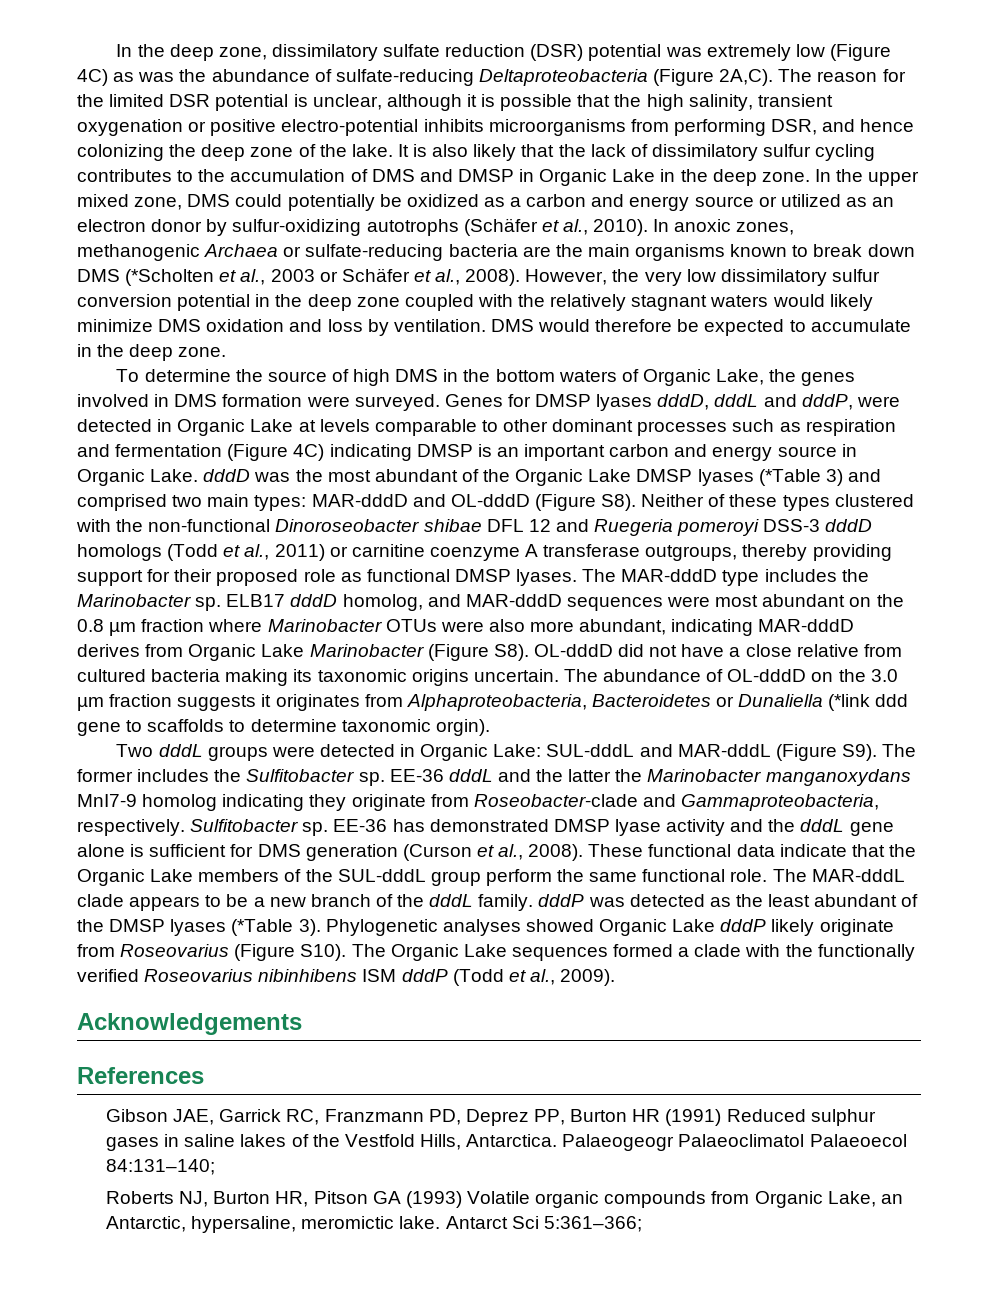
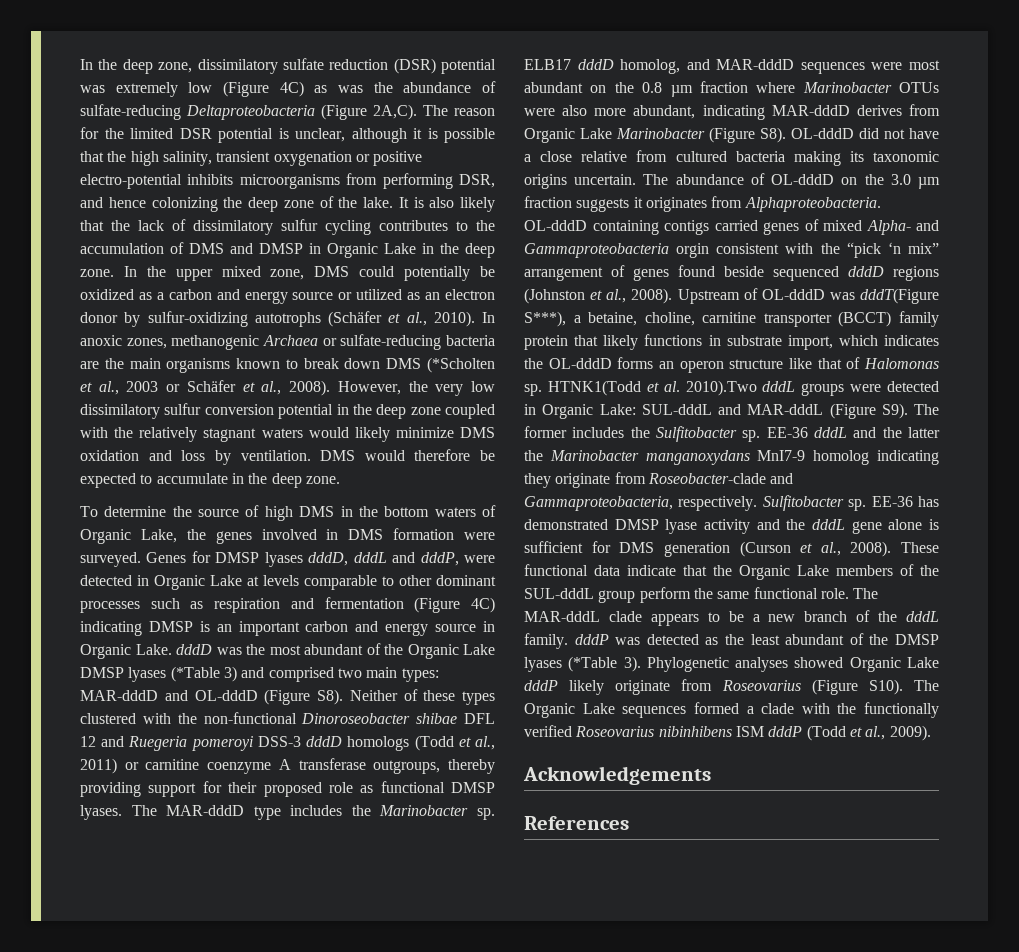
- The abundance of OL-dddD on the 3.0 µm fraction suggests it originates from Alphaproteobacteria, Bacteroidetes or Dunaliella (*link ddd gene to scaffolds to determine taxonomic orgin).
- Two dddL groups were detected in Organic Lake: SUL-dddL and MAR-dddL (Figure S9). The former includes the Sulfitobacter sp.
+ The abundance of OL-dddD on the 3.0 µm fraction suggests it originates from Alphaproteobacteria. OL-dddD containing contigs carried genes of mixed Alpha- and Gammaproteobacteria orgin consistent with the “pick ‘n mix” arrangement of genes found beside sequenced dddD regions (Johnston et al., 2008). Upstream of OL-dddD was dddT(Figure S***), a betaine, choline, carnitine transporter (BCCT) family protein that likely functions in substrate import, which indicates the OL-dddD forms an operon structure like that of Halomonas sp. HTNK1(Todd et al. 2010).Two dddL groups were detected in Organic Lake: SUL-dddL and MAR-dddL (Figure S9). The former includes the Sulfitobacter sp.
- Gibson JAE, Garrick RC, Franzmann PD, Deprez PP, Burton HR (1991) Reduced sulphur gases in saline lakes of the Vestfold Hills, Antarctica. Palaeogeogr Palaeoclimatol Palaeoecol 84:131–140;
- Roberts NJ, Burton HR, Pitson GA (1993) Volatile organic compounds from Organic Lake, an Antarctic, hypersaline, meromictic lake. Antarct Sci 5:361–366;

